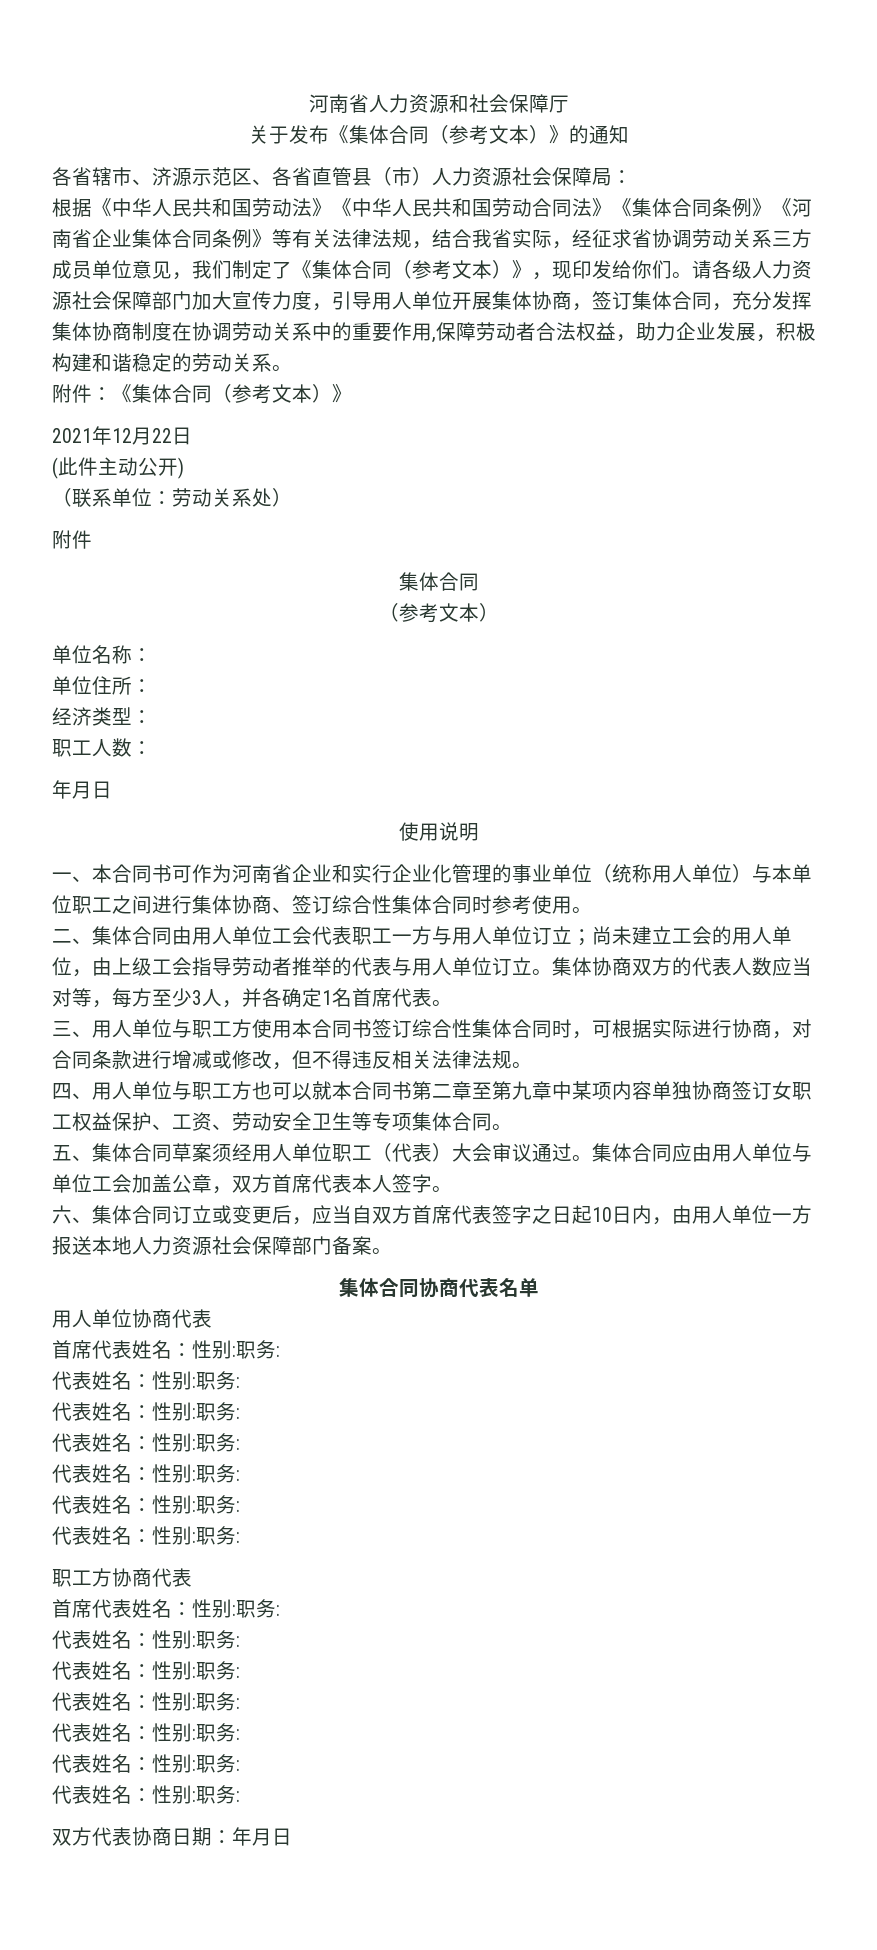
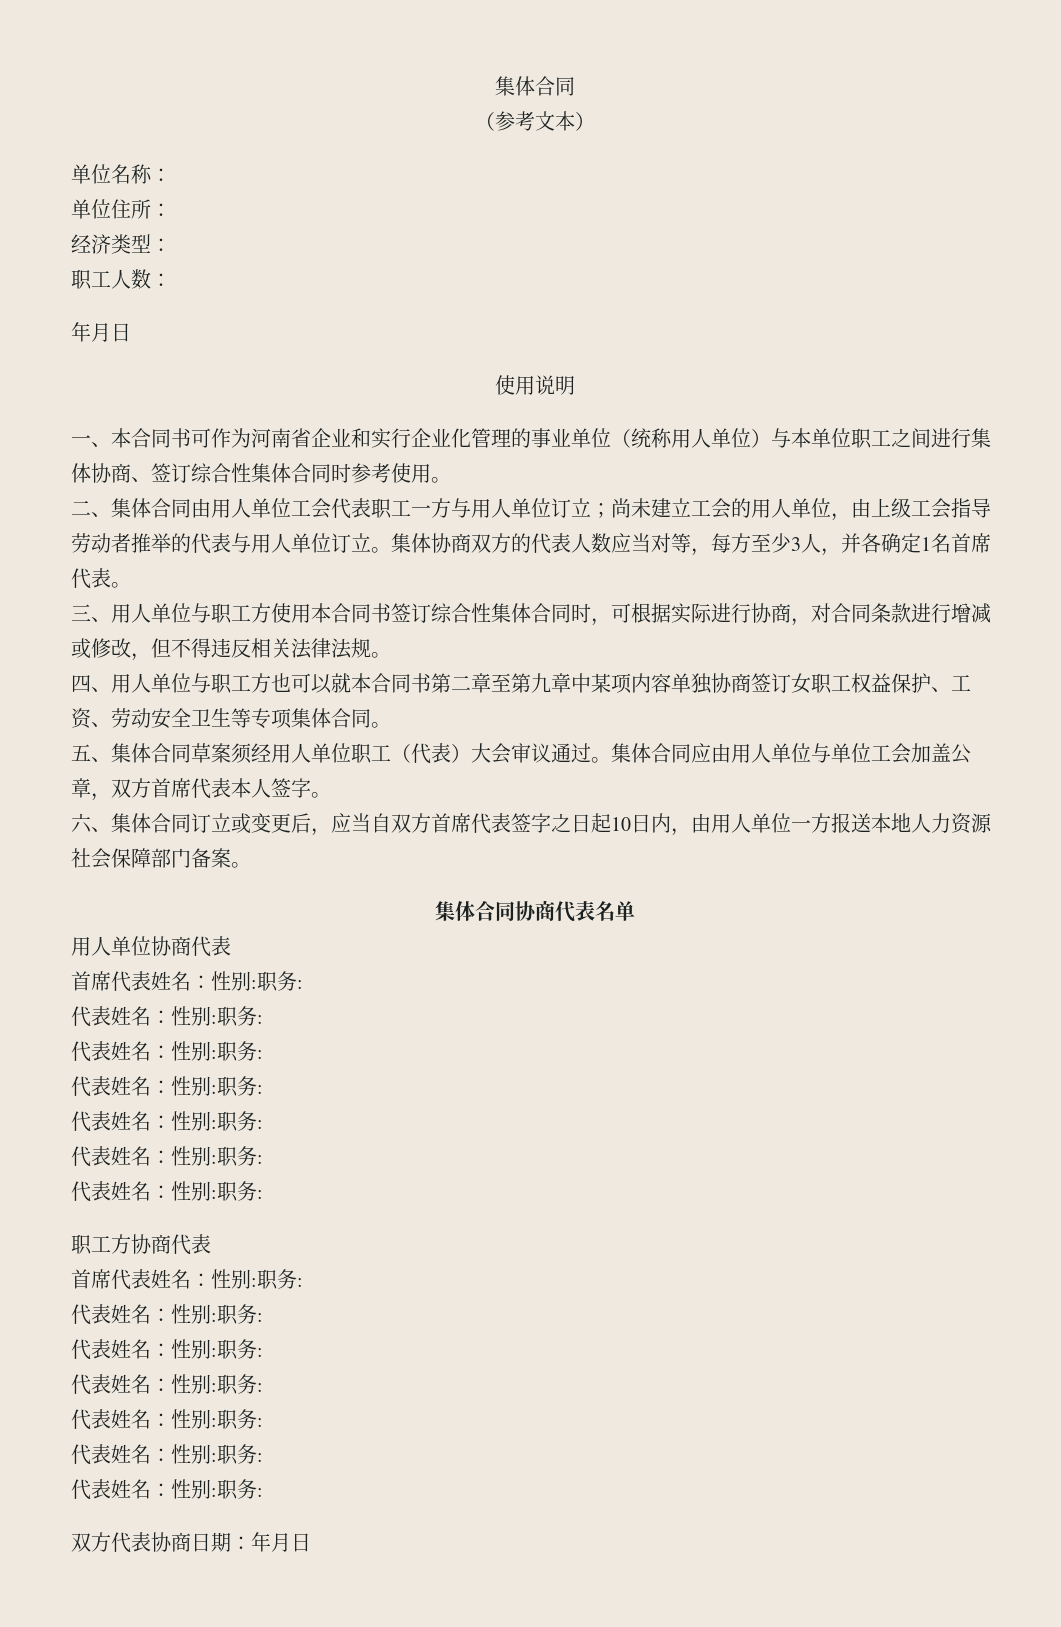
- 河南省人力资源和社会保障厅
- 关于发布《集体合同（参考文本）》的通知
- 各省辖市、济源示范区、各省直管县（市）人力资源社会保障局：
- 根据《中华人民共和国劳动法》《中华人民共和国劳动合同法》《集体合同条例》《河南省企业集体合同条例》等有关法律法规，结合我省实际，经征求省协调劳动关系三方成员单位意见，我们制定了《集体合同（参考文本）》，现印发给你们。请各级人力资源社会保障部门加大宣传力度，引导用人单位开展集体协商，签订集体合同，充分发挥集体协商制度在协调劳动关系中的重要作用,保障劳动者合法权益，助力企业发展，积极构建和谐稳定的劳动关系。
- 附件：《集体合同（参考文本）》
- 2021年12月22日
- (此件主动公开)
- （联系单位：劳动关系处）
- 附件

